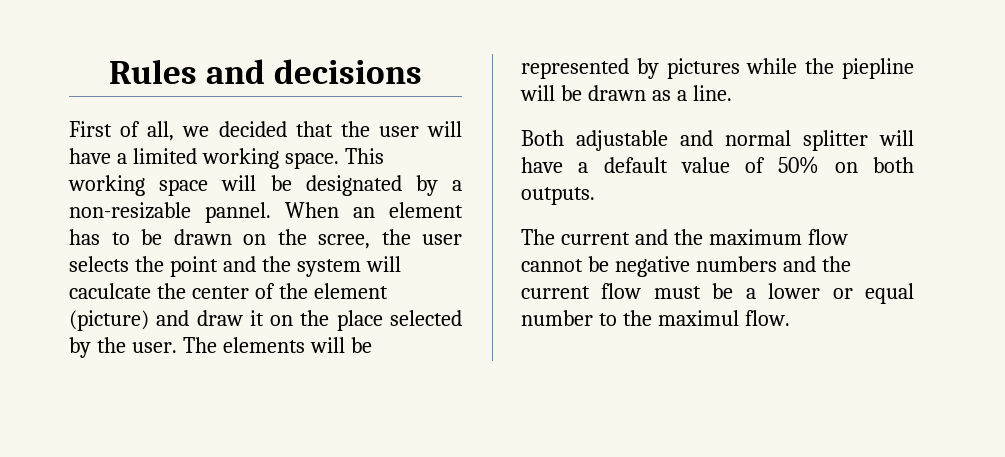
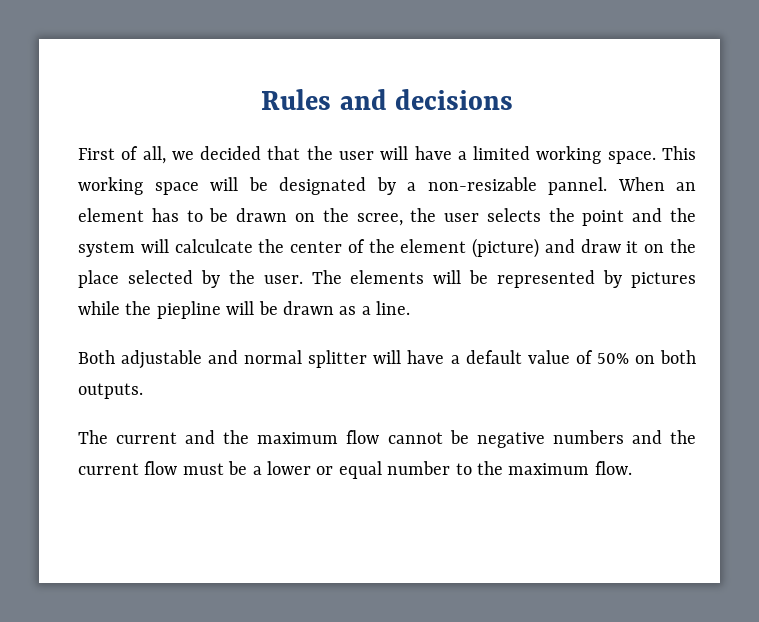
- When an element has to be drawn on the scree, the user selects the point and the system will caculcate the center of the element (picture) and draw it on the place selected by the user.
+ When an element has to be drawn on the scree, the user selects the point and the system will calculcate the center of the element (picture) and draw it on the place selected by the user.
- The current and the maximum flow cannot be negative numbers and the current flow must be a lower or equal number to the maximul flow.
+ The current and the maximum flow cannot be negative numbers and the current flow must be a lower or equal number to the maximum flow.

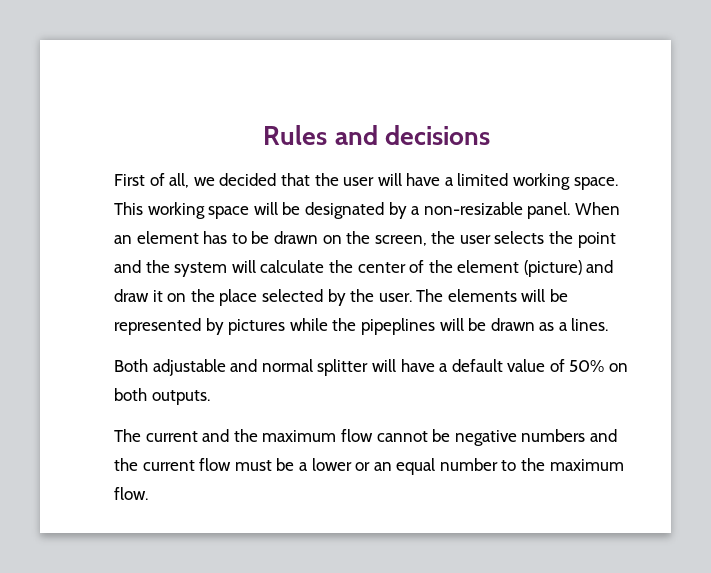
- This working space will be designated by a non-resizable pannel.
+ This working space will be designated by a non-resizable panel.
- When an element has to be drawn on the scree, the user selects the point and the system will calculcate the center of the element (picture) and draw it on the place selected by the user.
+ When an element has to be drawn on the screen, the user selects the point and the system will calculate the center of the element (picture) and draw it on the place selected by the user.
- The elements will be represented by pictures while the piepline will be drawn as a line.
+ The elements will be represented by pictures while the pipeplines will be drawn as a lines.
- The current and the maximum flow cannot be negative numbers and the current flow must be a lower or equal number to the maximum flow.
+ The current and the maximum flow cannot be negative numbers and the current flow must be a lower or an equal number to the maximum flow.

